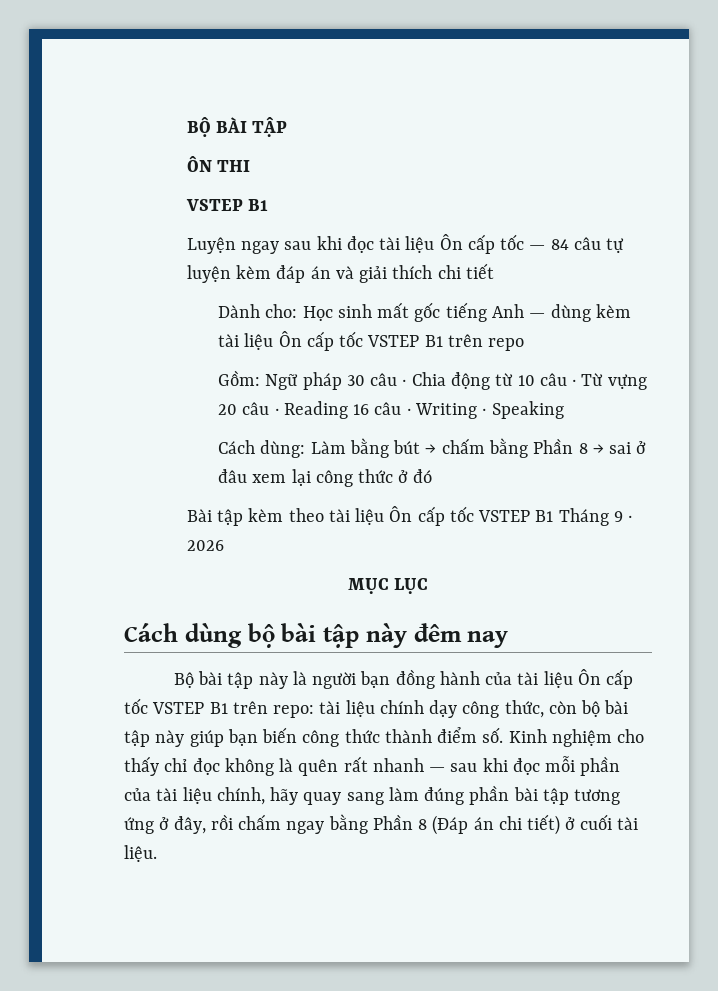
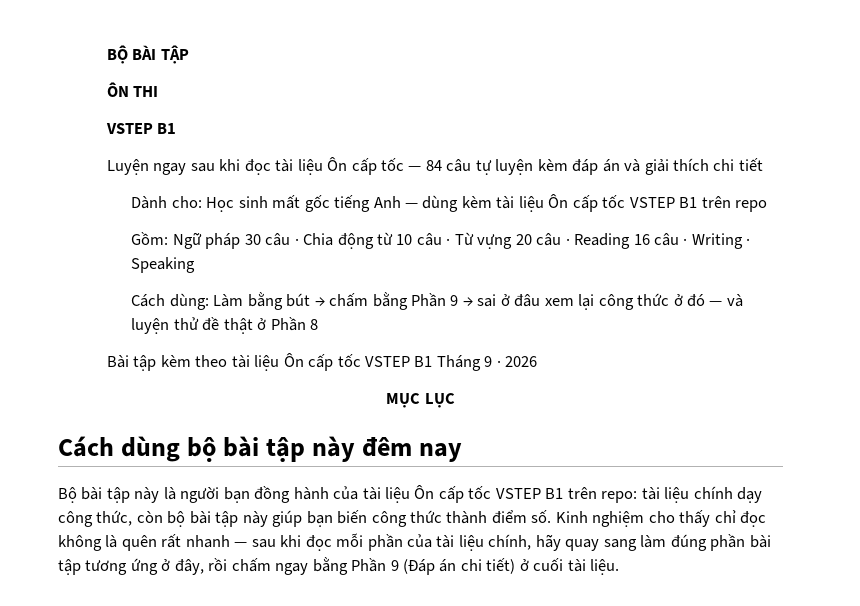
- Cách dùng: Làm bằng bút → chấm bằng Phần 8 → sai ở đâu xem lại công thức ở đó
+ Cách dùng: Làm bằng bút → chấm bằng Phần 9 → sai ở đâu xem lại công thức ở đó — và luyện thử đề thật ở Phần 8
- Kinh nghiệm cho thấy chỉ đọc không là quên rất nhanh — sau khi đọc mỗi phần của tài liệu chính, hãy quay sang làm đúng phần bài tập tương ứng ở đây, rồi chấm ngay bằng Phần 8 (Đáp án chi tiết) ở cuối tài liệu.
+ Kinh nghiệm cho thấy chỉ đọc không là quên rất nhanh — sau khi đọc mỗi phần của tài liệu chính, hãy quay sang làm đúng phần bài tập tương ứng ở đây, rồi chấm ngay bằng Phần 9 (Đáp án chi tiết) ở cuối tài liệu.

